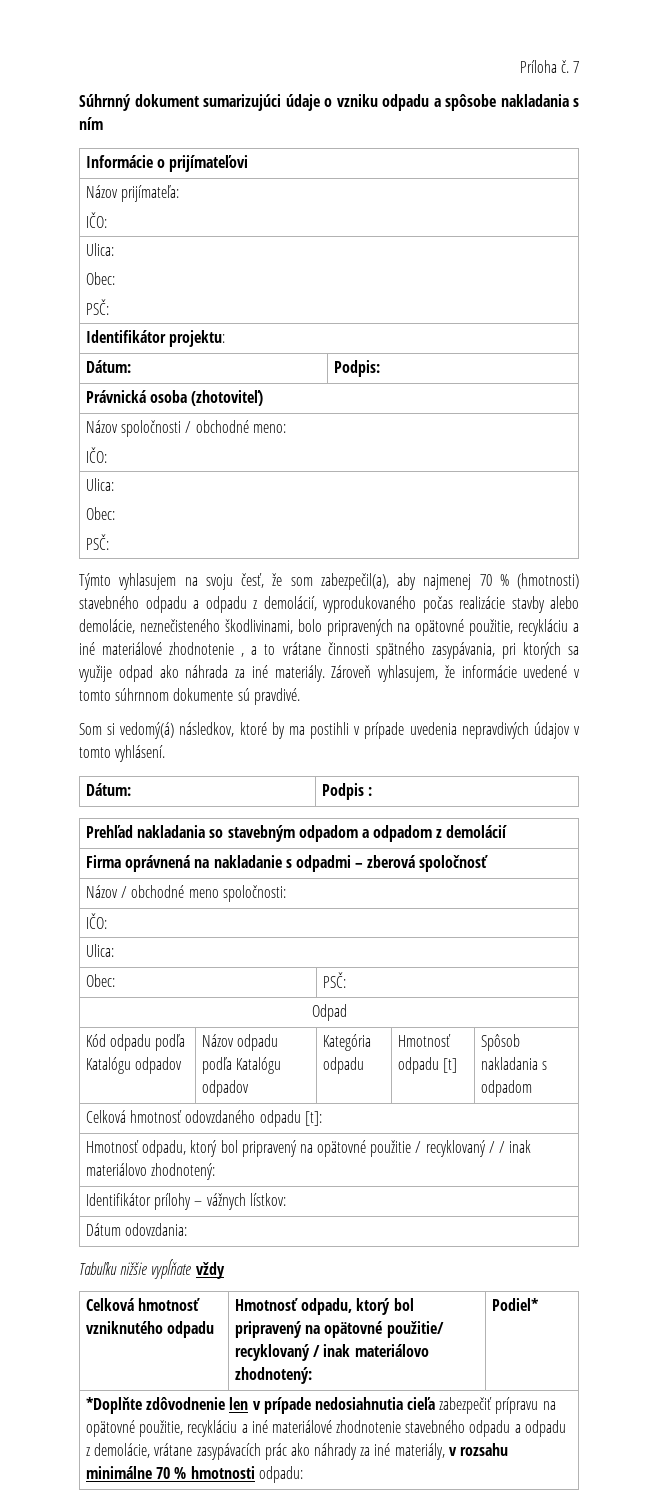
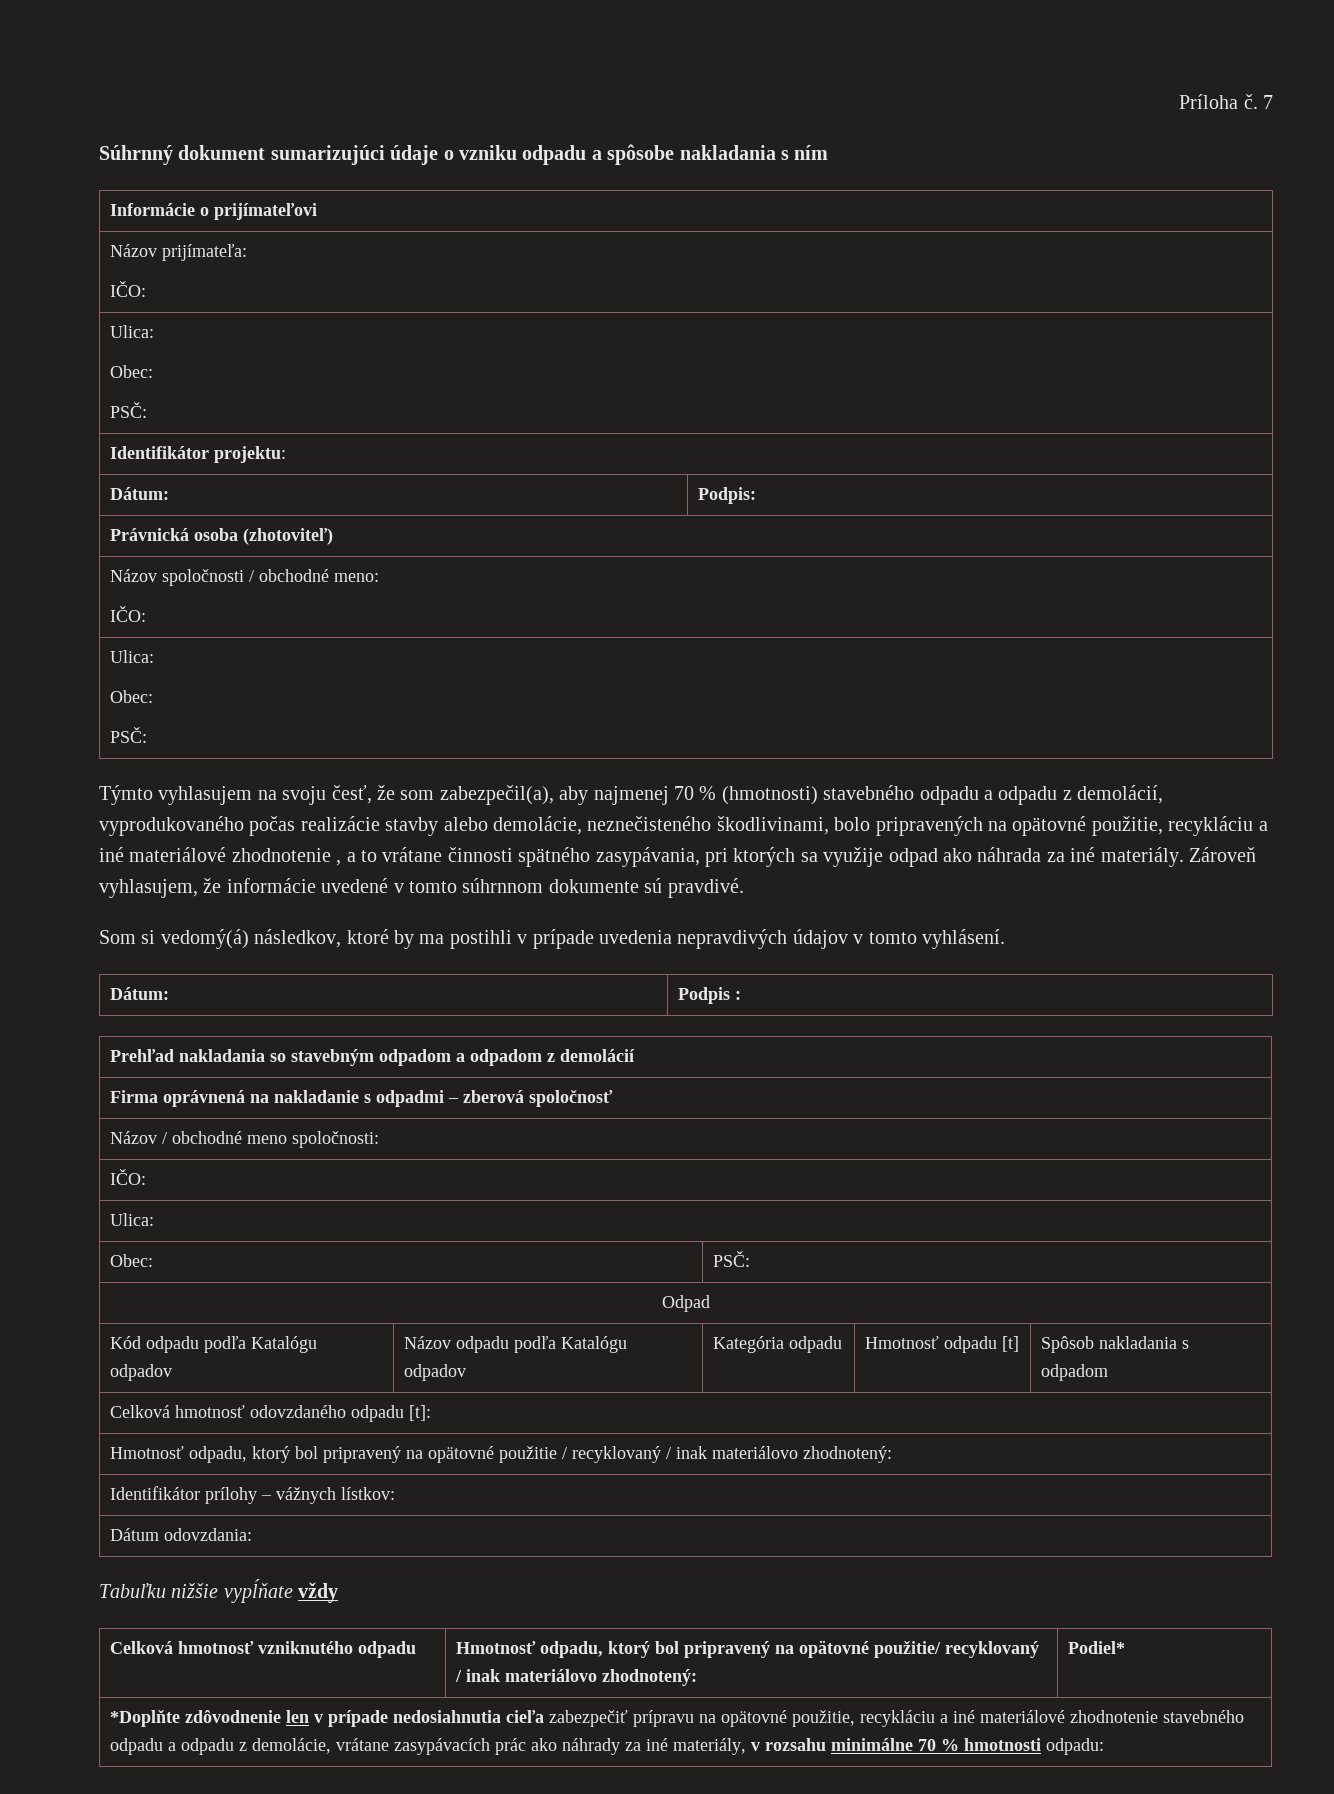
- Hmotnosť odpadu, ktorý bol pripravený na opätovné použitie / recyklovaný / / inak materiálovo zhodnotený:
+ Hmotnosť odpadu, ktorý bol pripravený na opätovné použitie / recyklovaný / inak materiálovo zhodnotený:

